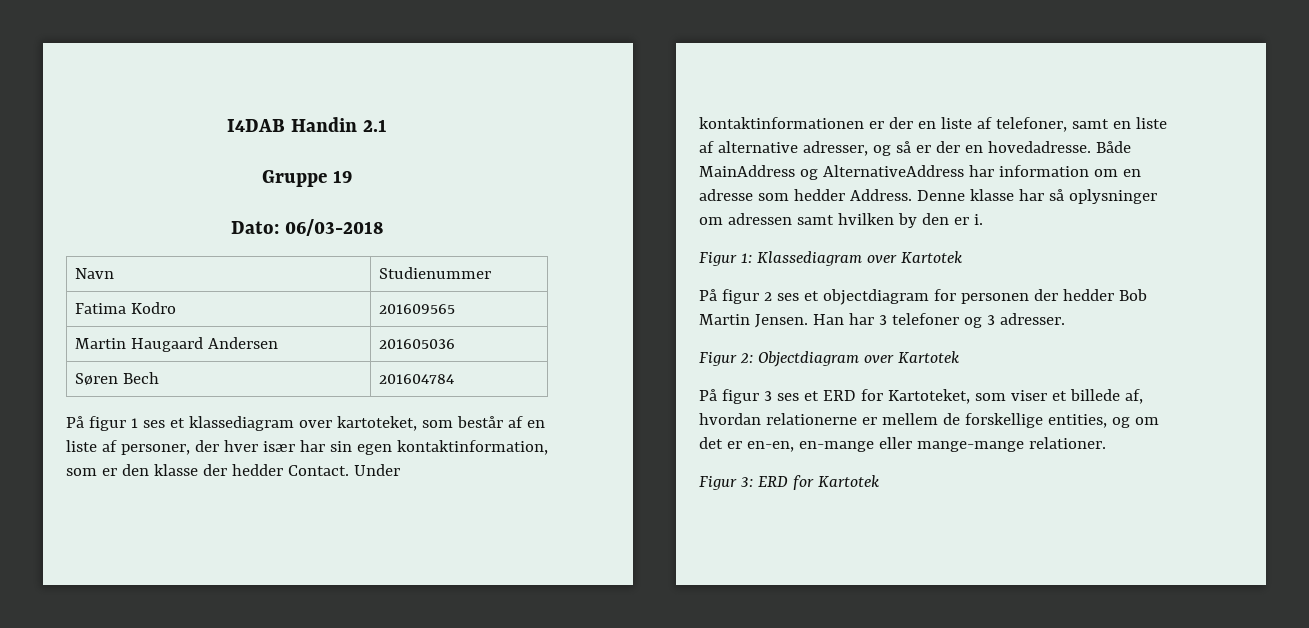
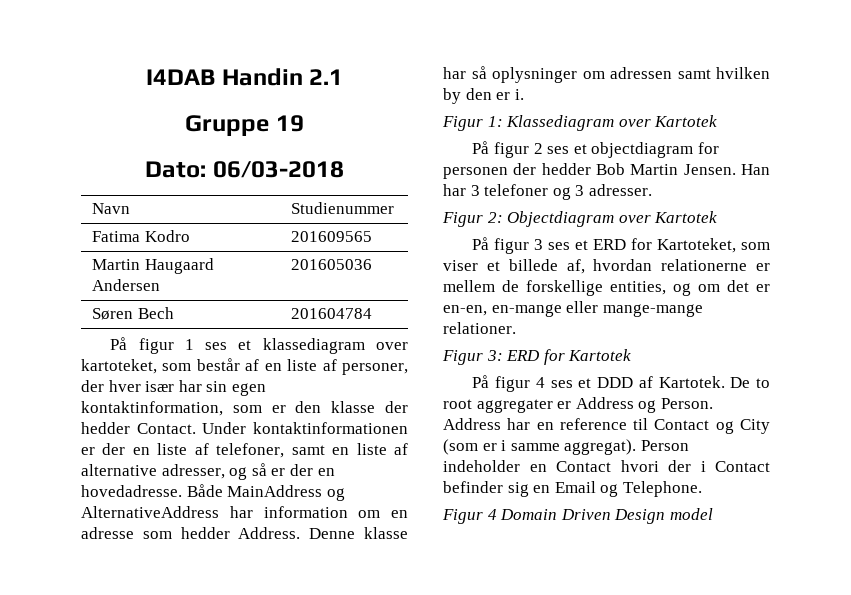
+ På figur 4 ses et DDD af Kartotek. De to root aggregater er Address og Person. Address har en reference til Contact og City (som er i samme aggregat). Person indeholder en Contact hvori der i Contact befinder sig en Email og Telephone.
+ Figur 4 Domain Driven Design model

